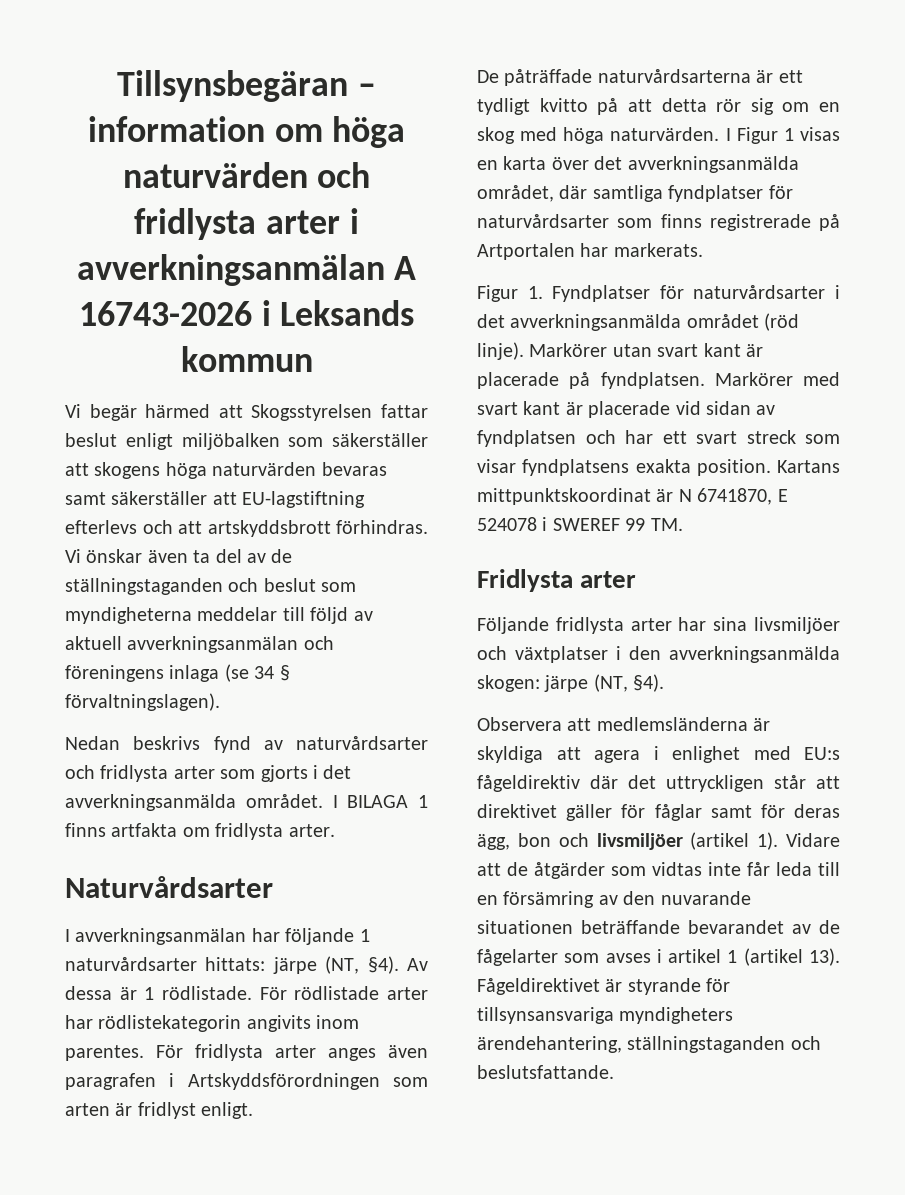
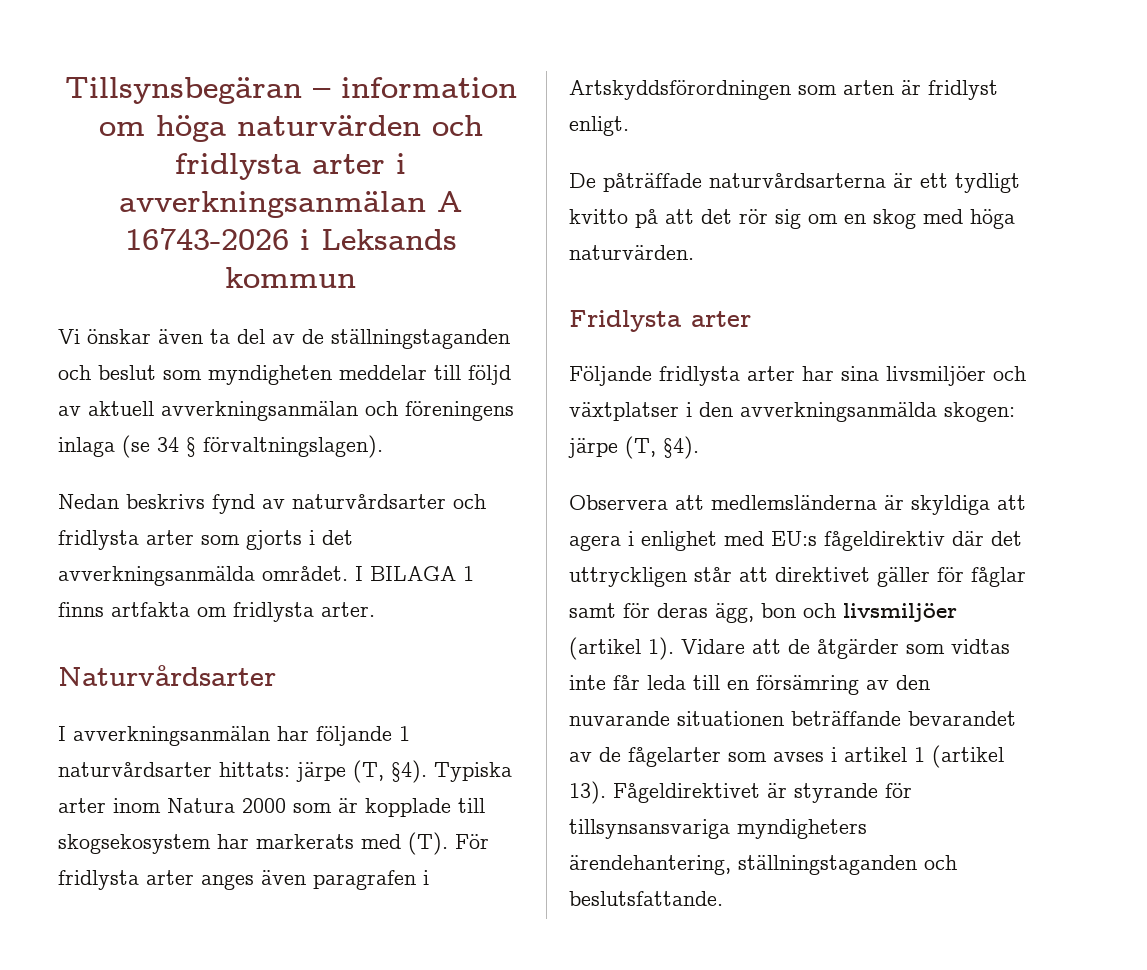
- Vi begär härmed att Skogsstyrelsen fattar beslut enligt miljöbalken som säkerställer att skogens höga naturvärden bevaras samt säkerställer att EU-lagstiftning efterlevs och att artskyddsbrott förhindras. Vi önskar även ta del av de ställningstaganden och beslut som myndigheterna meddelar till följd av aktuell avverkningsanmälan och föreningens inlaga (se 34 § förvaltningslagen).
+ Vi önskar även ta del av de ställningstaganden och beslut som myndigheten meddelar till följd av aktuell avverkningsanmälan och föreningens inlaga (se 34 § förvaltningslagen).
- I avverkningsanmälan har följande 1 naturvårdsarter hittats: järpe (NT, §4). Av dessa är 1 rödlistade. För rödlistade arter har rödlistekategorin angivits inom parentes. För fridlysta arter anges även paragrafen i Artskyddsförordningen som arten är fridlyst enligt.
+ I avverkningsanmälan har följande 1 naturvårdsarter hittats: järpe (T, §4). Typiska arter inom Natura 2000 som är kopplade till skogsekosystem har markerats med (T). För fridlysta arter anges även paragrafen i Artskyddsförordningen som arten är fridlyst enligt.
- De påträffade naturvårdsarterna är ett tydligt kvitto på att detta rör sig om en skog med höga naturvärden. I Figur 1 visas en karta över det avverkningsanmälda området, där samtliga fyndplatser för naturvårdsarter som finns registrerade på Artportalen har markerats.
- Figur 1. Fyndplatser för naturvårdsarter i det avverkningsanmälda området (röd linje). Markörer utan svart kant är placerade på fyndplatsen. Markörer med svart kant är placerade vid sidan av fyndplatsen och har ett svart streck som visar fyndplatsens exakta position. Kartans mittpunktskoordinat är N 6741870, E 524078 i SWEREF 99 TM.
+ De påträffade naturvårdsarterna är ett tydligt kvitto på att det rör sig om en skog med höga naturvärden.
- Följande fridlysta arter har sina livsmiljöer och växtplatser i den avverkningsanmälda skogen: järpe (NT, §4).
+ Följande fridlysta arter har sina livsmiljöer och växtplatser i den avverkningsanmälda skogen: järpe (T, §4).

